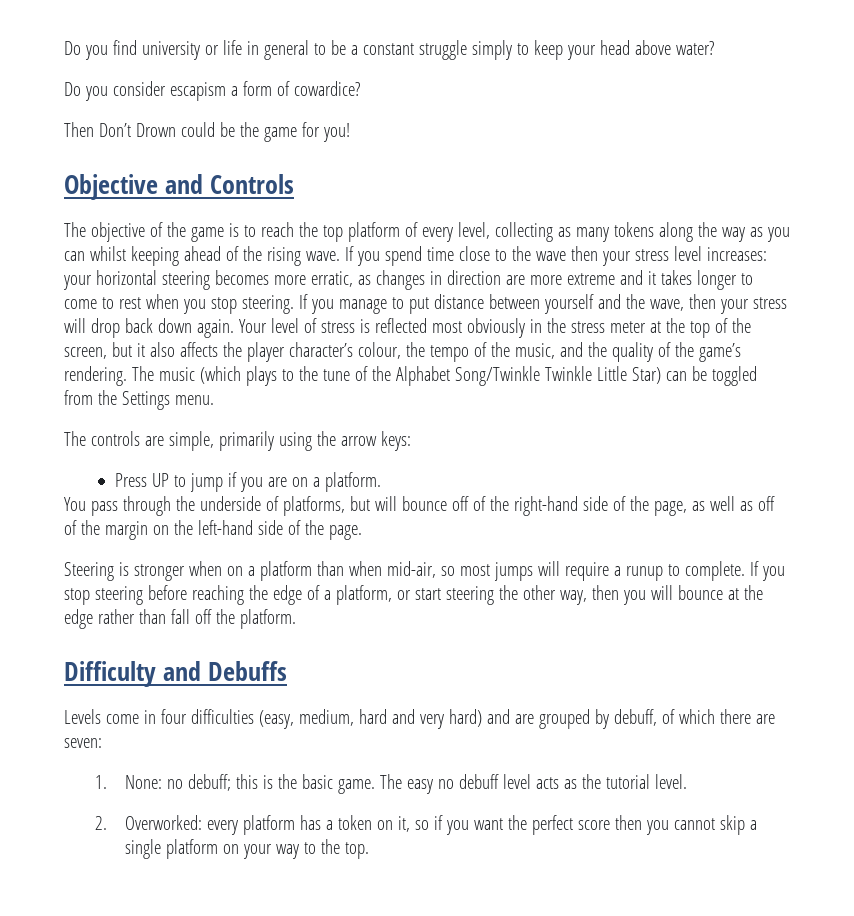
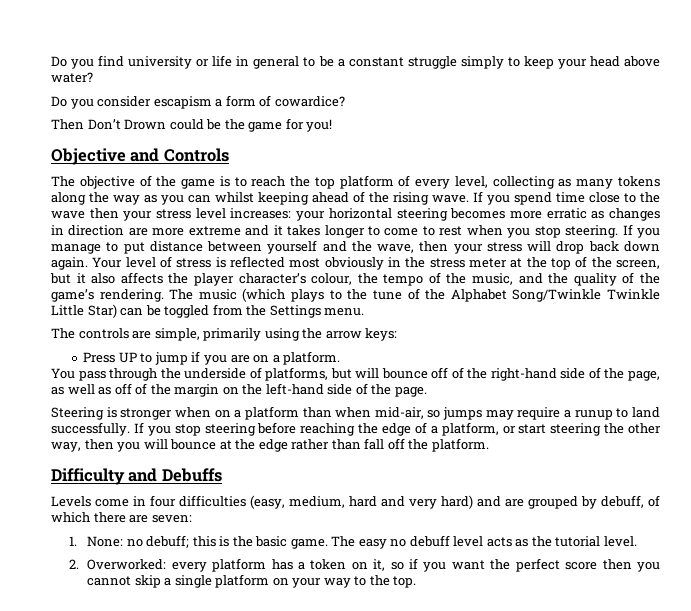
- If you spend time close to the wave then your stress level increases: your horizontal steering becomes more erratic, as changes in direction are more extreme and it takes longer to come to rest when you stop steering.
+ If you spend time close to the wave then your stress level increases: your horizontal steering becomes more erratic as changes in direction are more extreme and it takes longer to come to rest when you stop steering.
- Steering is stronger when on a platform than when mid-air, so most jumps will require a runup to complete.
+ Steering is stronger when on a platform than when mid-air, so jumps may require a runup to land successfully.

